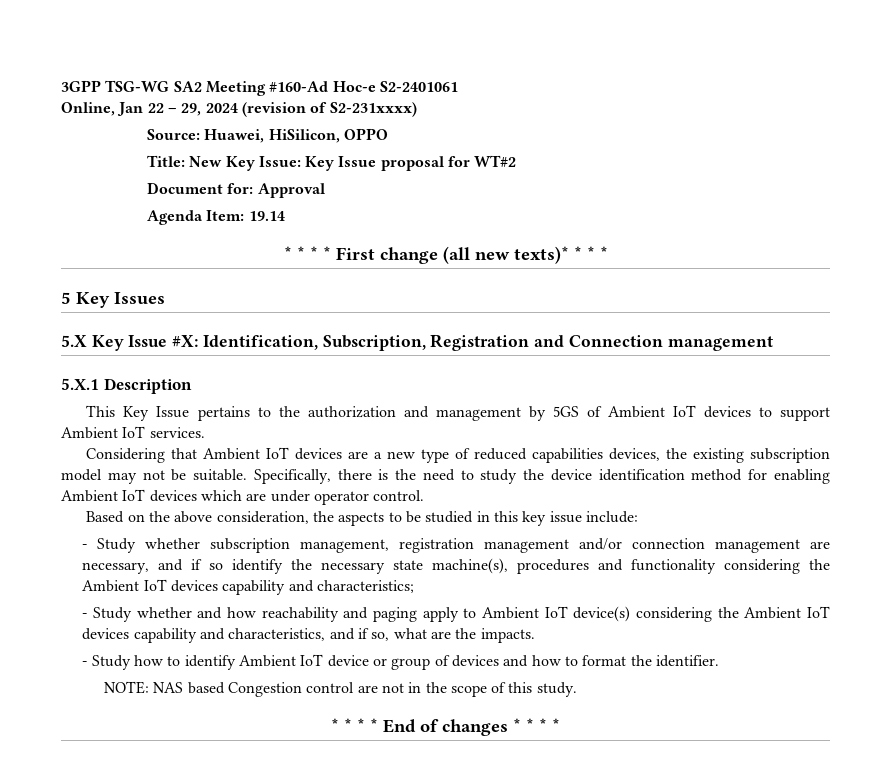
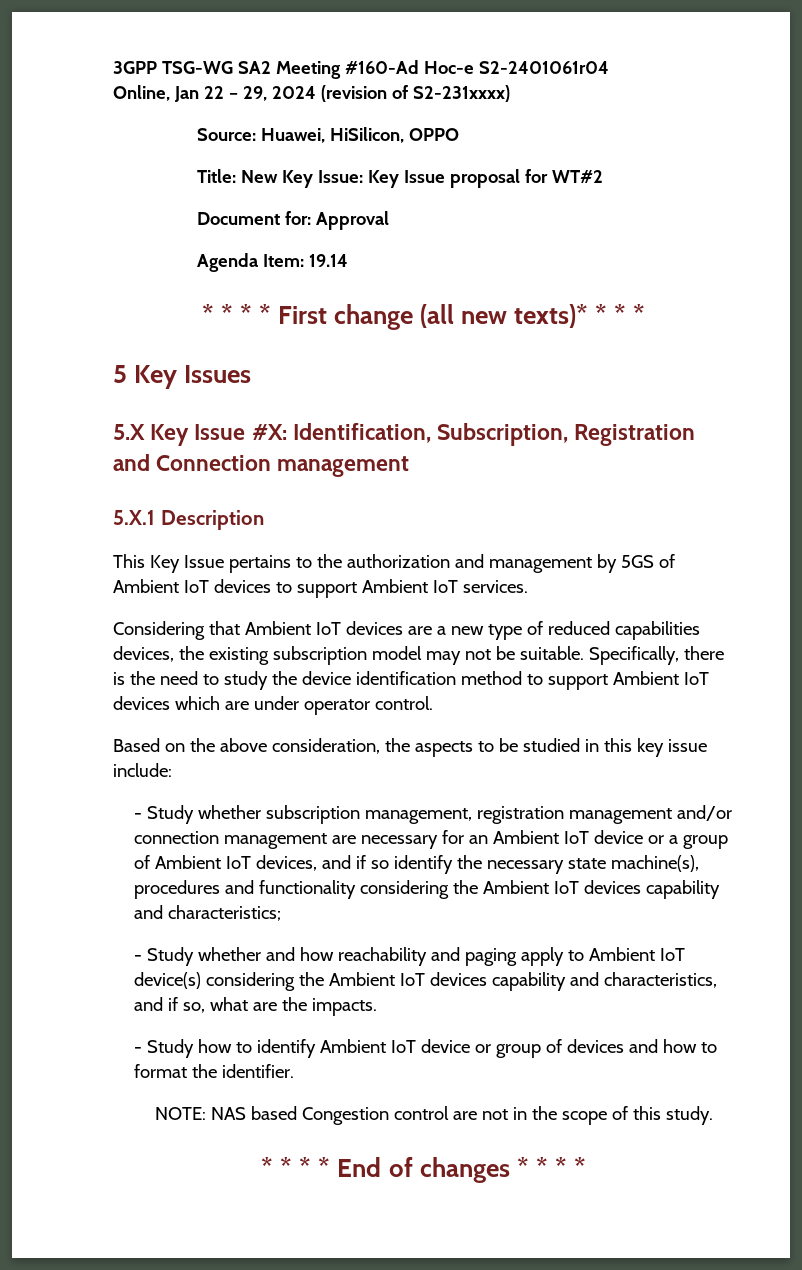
- 3GPP TSG-WG SA2 Meeting #160-Ad Hoc-e S2-2401061
+ 3GPP TSG-WG SA2 Meeting #160-Ad Hoc-e S2-2401061r04
- Specifically, there is the need to study the device identification method for enabling Ambient IoT devices which are under operator control.
+ Specifically, there is the need to study the device identification method to support Ambient IoT devices which are under operator control.
- - Study whether subscription management, registration management and/or connection management are necessary, and if so identify the necessary state machine(s), procedures and functionality considering the Ambient IoT devices capability and characteristics;
+ - Study whether subscription management, registration management and/or connection management are necessary for an Ambient IoT device or a group of Ambient IoT devices, and if so identify the necessary state machine(s), procedures and functionality considering the Ambient IoT devices capability and characteristics;

